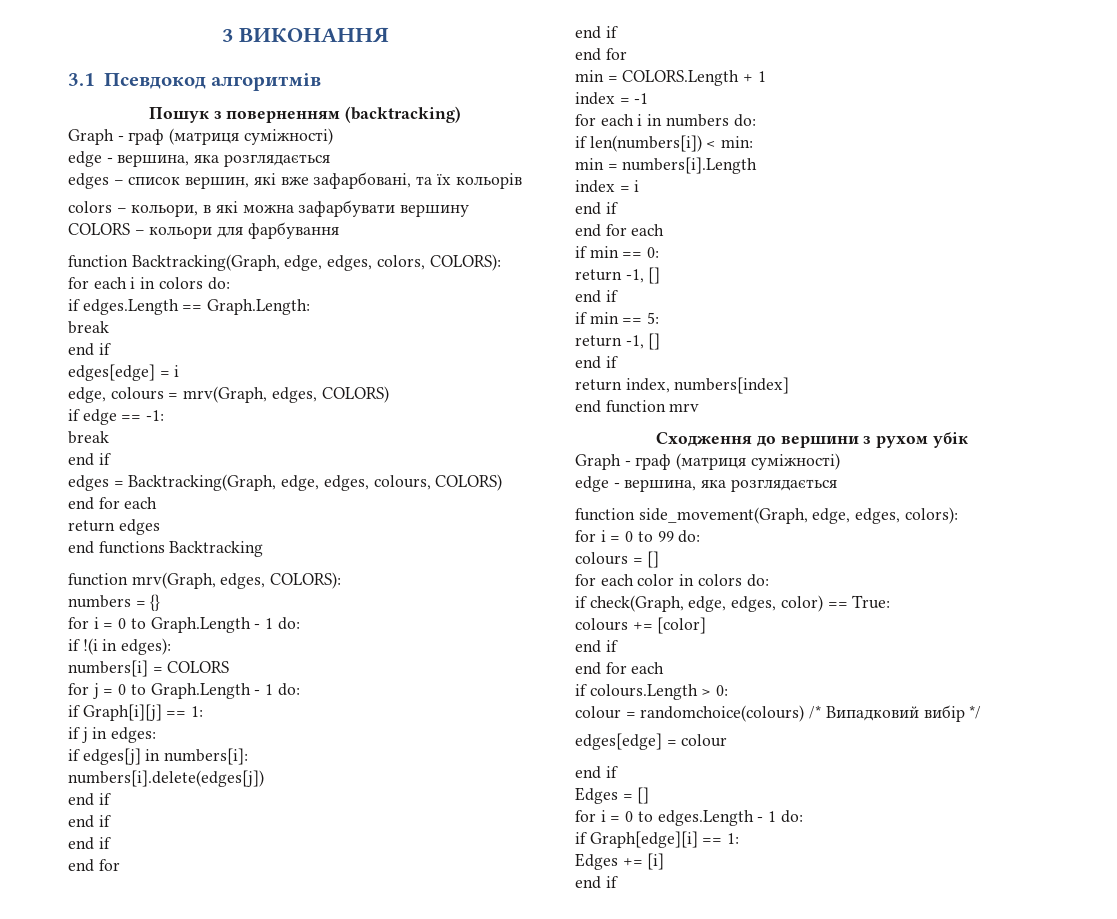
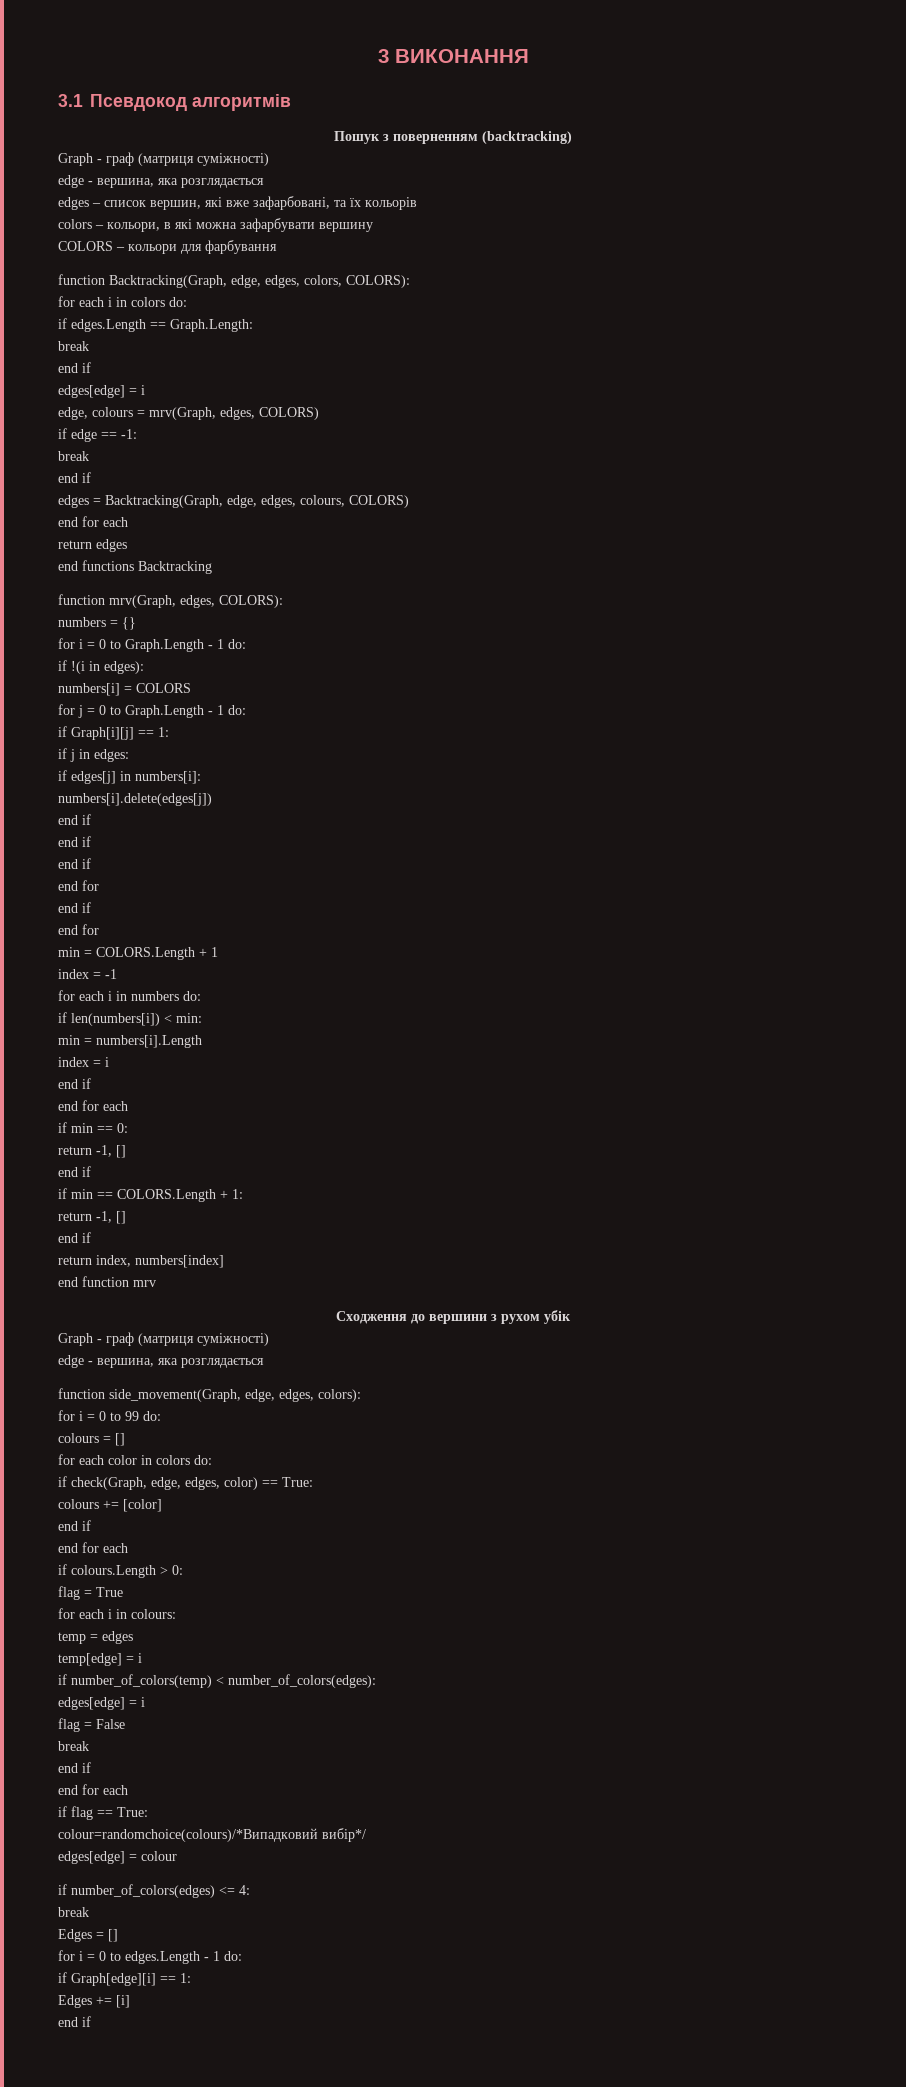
- if min == 5:
+ if min == COLORS.Length + 1:
- colour = randomchoice(colours) /* Випадковий вибір */
+ flag = True
+ for each i in colours:
+ temp = edges
+ temp[edge] = i
+ if number_of_colors(temp) < number_of_colors(edges):
+ edges[edge] = i
+ flag = False
+ break
+ end if
+ end for each
+ if flag == True:
+ colour=randomchoice(colours)/*Випадковий вибір*/
  edges[edge] = colour
- end if
+ if number_of_colors(edges) <= 4:
+ break

